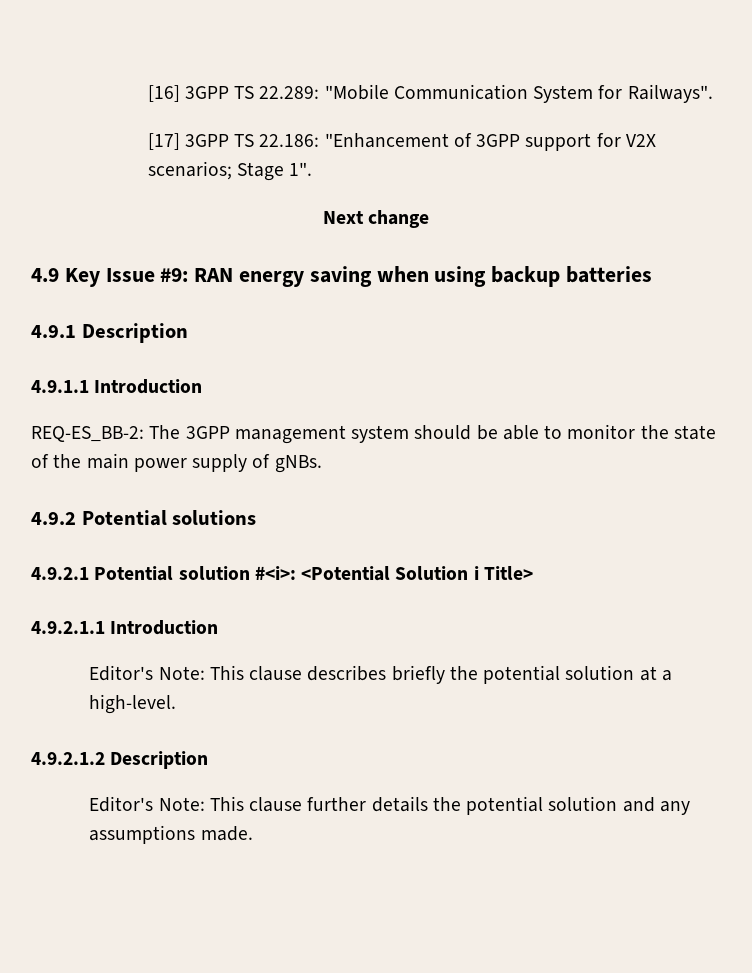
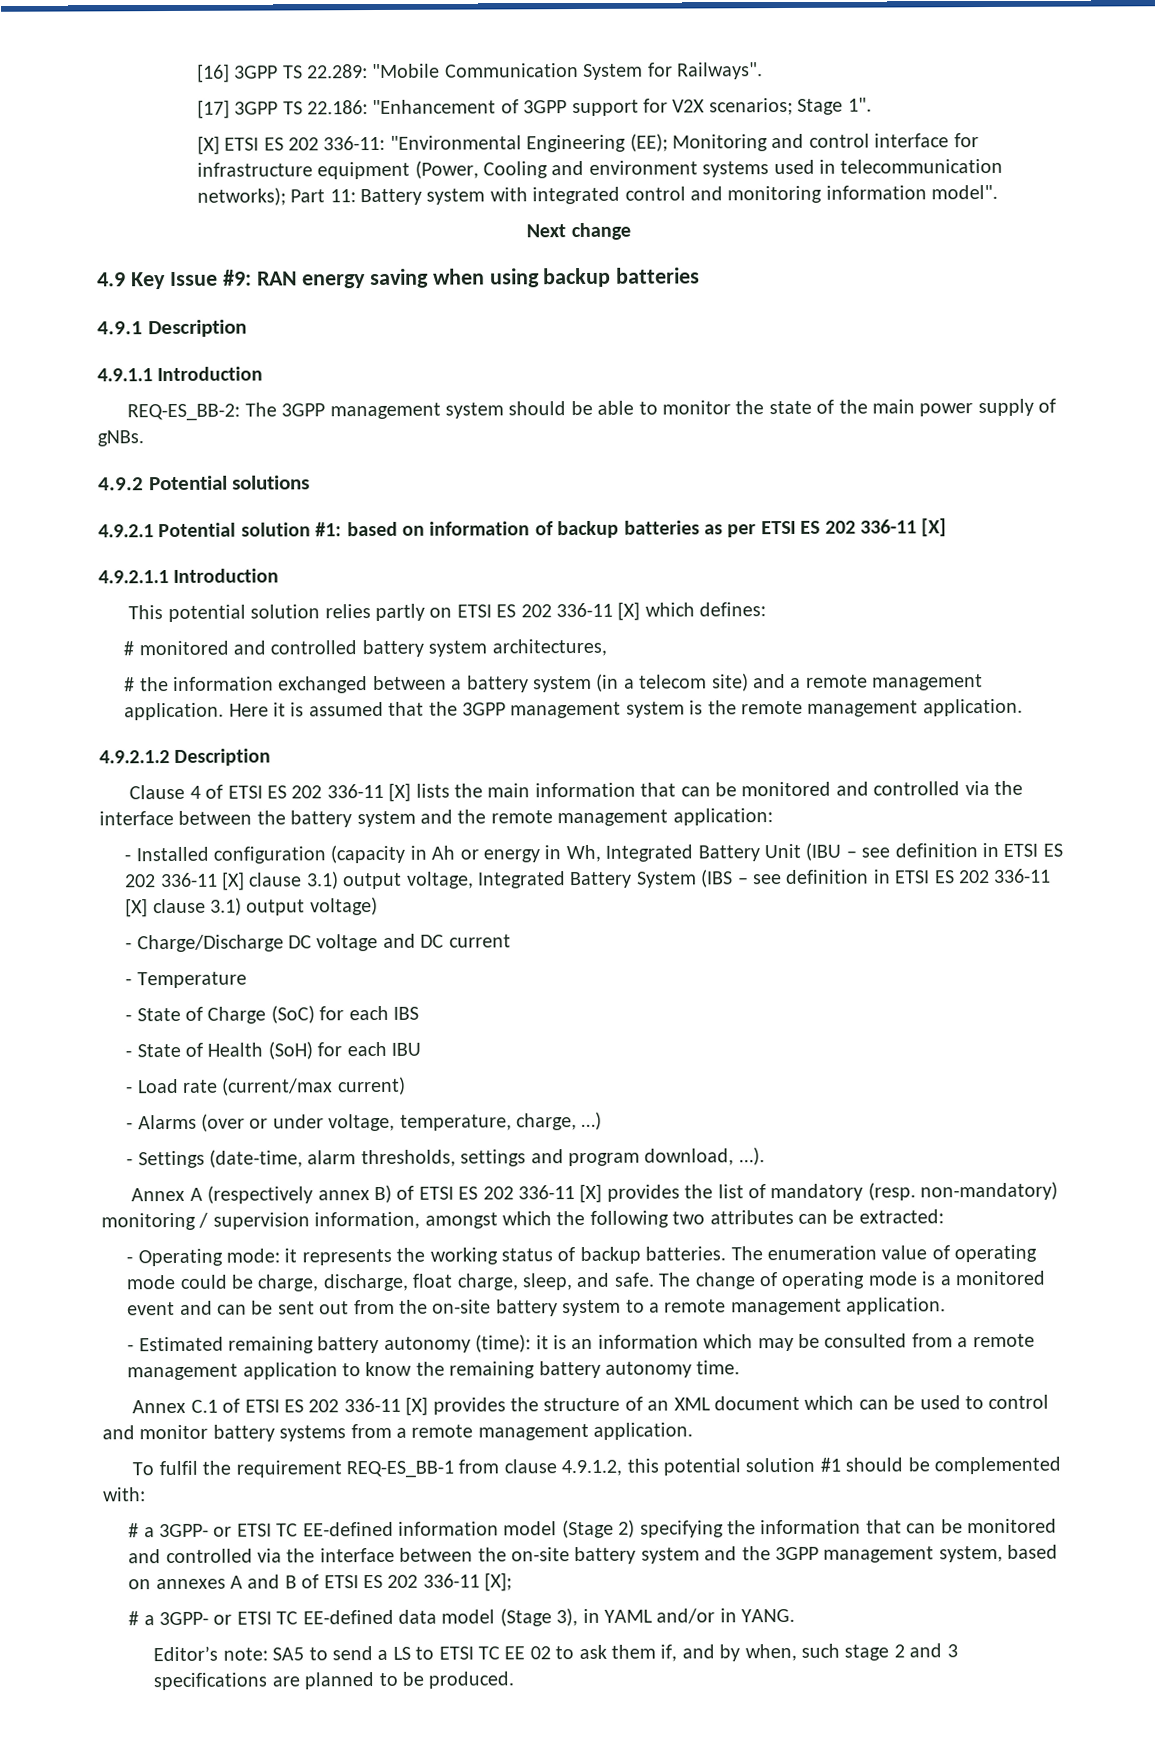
+ [X] ETSI ES 202 336-11: "Environmental Engineering (EE); Monitoring and control interface for infrastructure equipment (Power, Cooling and environment systems used in telecommunication networks); Part 11: Battery system with integrated control and monitoring information model".
- 4.9.2.1 Potential solution #<i>: <Potential Solution i Title>
+ 4.9.2.1 Potential solution #1: based on information of backup batteries as per ETSI ES 202 336-11 [X]
  4.9.2.1.1 Introduction
- Editor's Note: This clause describes briefly the potential solution at a high-level.
+ This potential solution relies partly on ETSI ES 202 336-11 [X] which defines:
+ # monitored and controlled battery system architectures,
+ # the information exchanged between a battery system (in a telecom site) and a remote management application. Here it is assumed that the 3GPP management system is the remote management application.
  4.9.2.1.2 Description
- Editor's Note: This clause further details the potential solution and any assumptions made.
+ Clause 4 of ETSI ES 202 336-11 [X] lists the main information that can be monitored and controlled via the interface between the battery system and the remote management application:
+ - Installed configuration (capacity in Ah or energy in Wh, Integrated Battery Unit (IBU – see definition in ETSI ES 202 336-11 [X] clause 3.1) output voltage, Integrated Battery System (IBS – see definition in ETSI ES 202 336-11 [X] clause 3.1) output voltage)
+ - Charge/Discharge DC voltage and DC current
+ - Temperature
+ - State of Charge (SoC) for each IBS
+ - State of Health (SoH) for each IBU
+ - Load rate (current/max current)
+ - Alarms (over or under voltage, temperature, charge, …)
+ - Settings (date-time, alarm thresholds, settings and program download, …).
+ Annex A (respectively annex B) of ETSI ES 202 336-11 [X] provides the list of mandatory (resp. non-mandatory) monitoring / supervision information, amongst which the following two attributes can be extracted:
+ - Operating mode: it represents the working status of backup batteries. The enumeration value of operating mode could be charge, discharge, float charge, sleep, and safe. The change of operating mode is a monitored event and can be sent out from the on-site battery system to a remote management application.
+ - Estimated remaining battery autonomy (time): it is an information which may be consulted from a remote management application to know the remaining battery autonomy time.
+ Annex C.1 of ETSI ES 202 336-11 [X] provides the structure of an XML document which can be used to control and monitor battery systems from a remote management application.
+ To fulfil the requirement REQ-ES_BB-1 from clause 4.9.1.2, this potential solution #1 should be complemented with:
+ # a 3GPP- or ETSI TC EE-defined information model (Stage 2) specifying the information that can be monitored and controlled via the interface between the on-site battery system and the 3GPP management system, based on annexes A and B of ETSI ES 202 336-11 [X];
+ # a 3GPP- or ETSI TC EE-defined data model (Stage 3), in YAML and/or in YANG.
+ Editor’s note: SA5 to send a LS to ETSI TC EE 02 to ask them if, and by when, such stage 2 and 3 specifications are planned to be produced.

